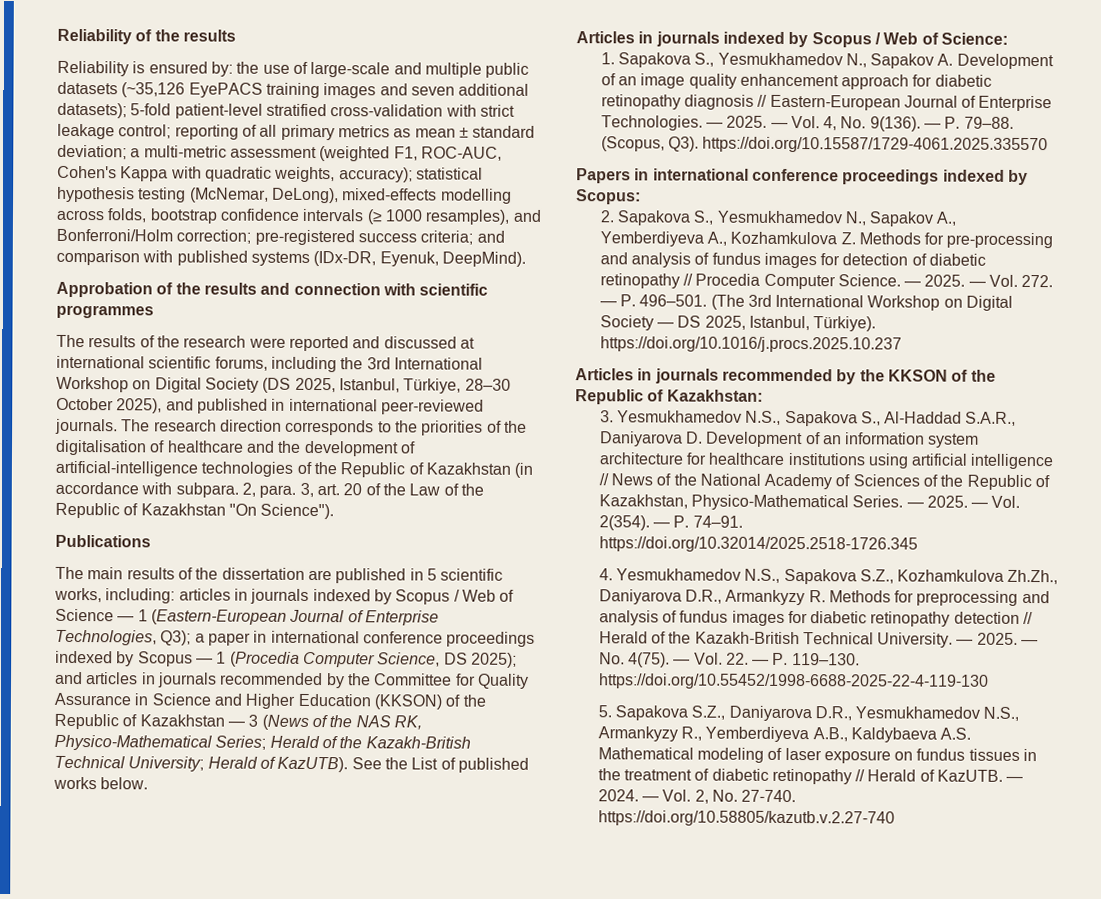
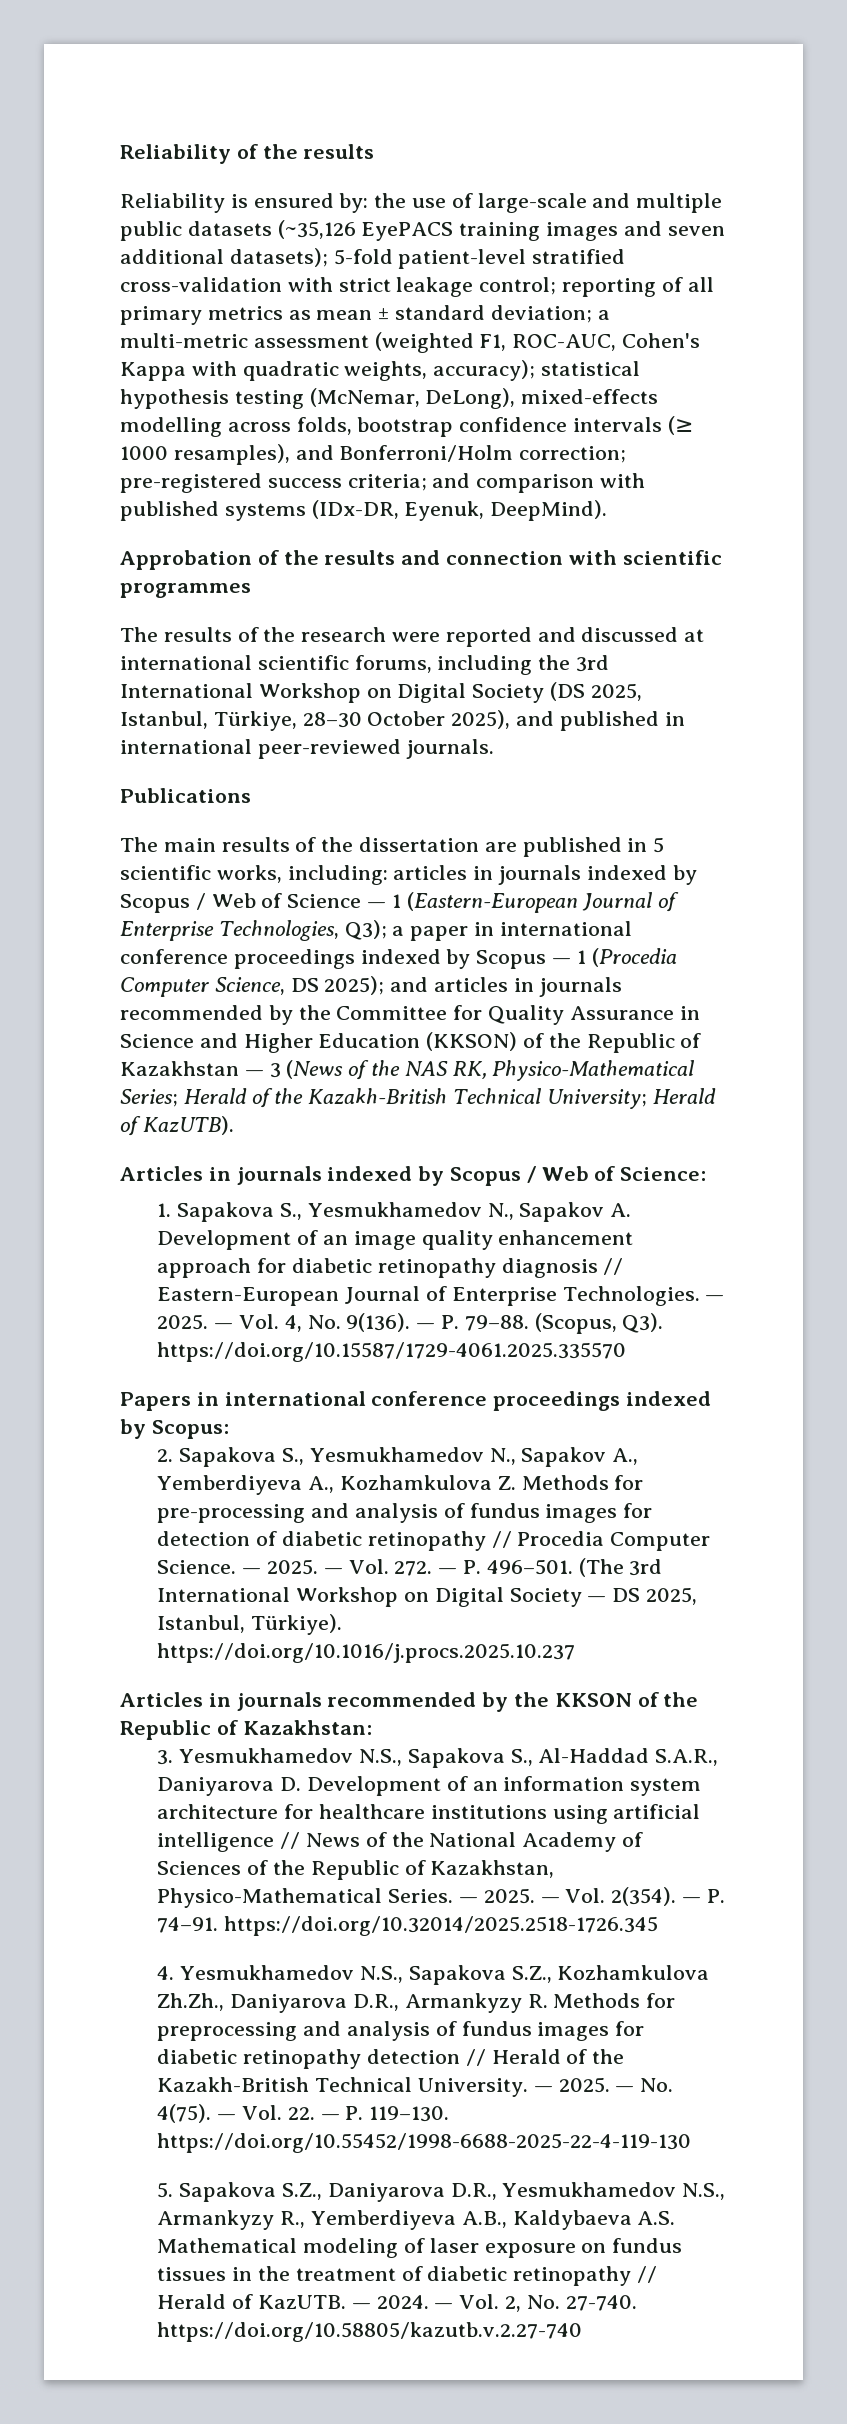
- The research direction corresponds to the priorities of the digitalisation of healthcare and the development of artificial-intelligence technologies of the Republic of Kazakhstan (in accordance with subpara. 2, para. 3, art. 20 of the Law of the Republic of Kazakhstan "On Science").
- See the List of published works below.

